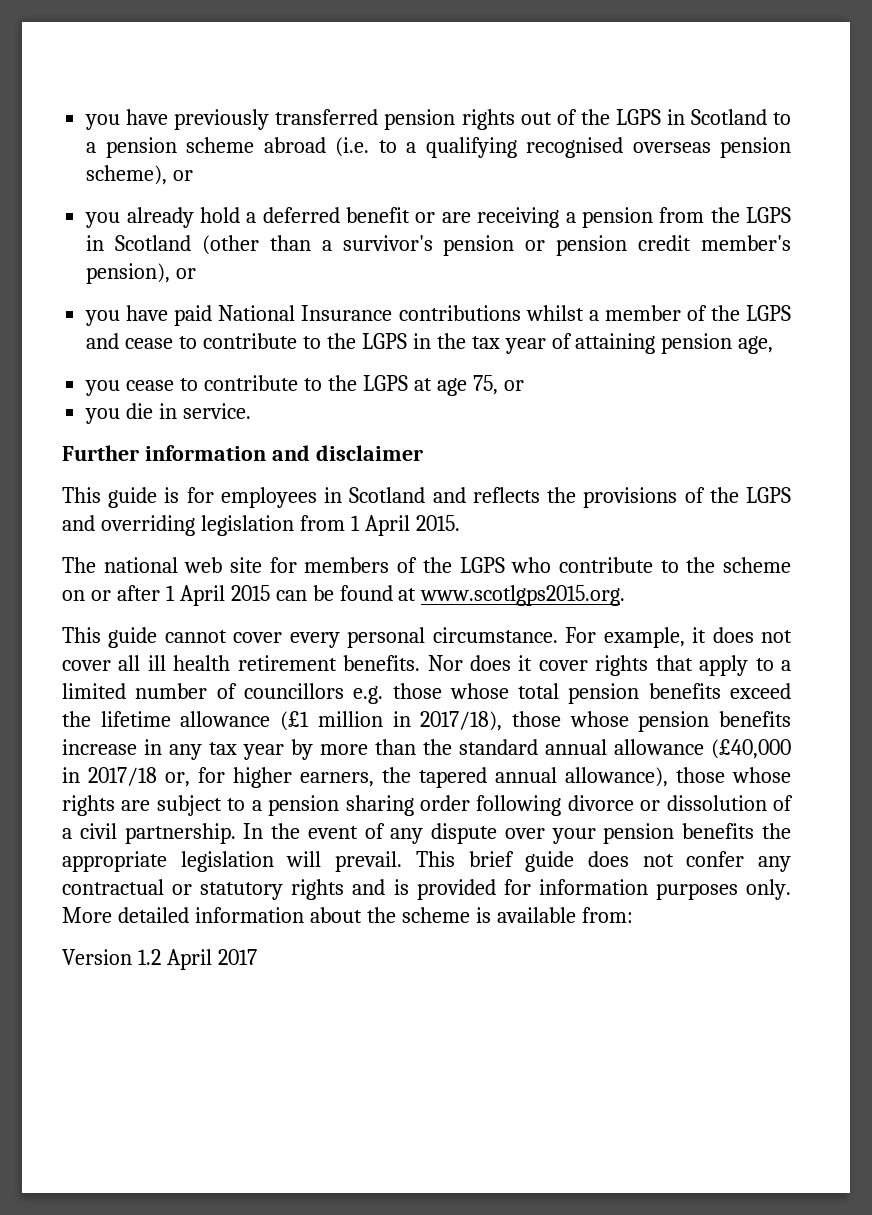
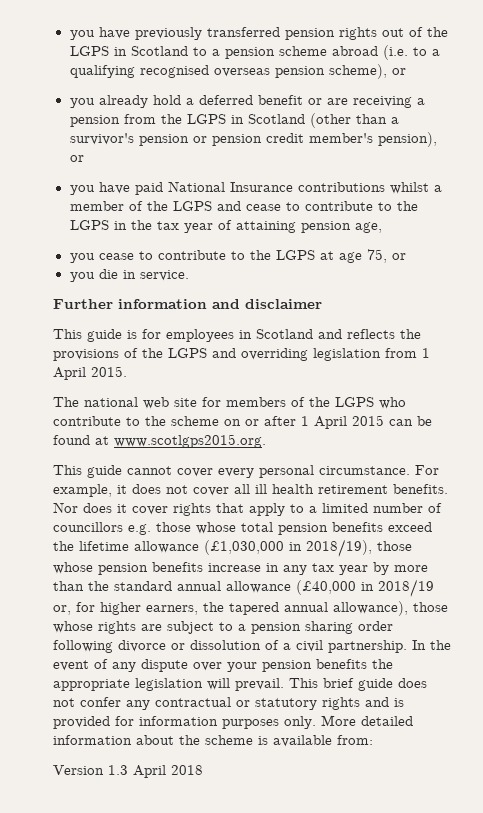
- Nor does it cover rights that apply to a limited number of councillors e.g. those whose total pension benefits exceed the lifetime allowance (£1 million in 2017/18), those whose pension benefits increase in any tax year by more than the standard annual allowance (£40,000 in 2017/18 or, for higher earners, the tapered annual allowance), those whose rights are subject to a pension sharing order following divorce or dissolution of a civil partnership.
+ Nor does it cover rights that apply to a limited number of councillors e.g. those whose total pension benefits exceed the lifetime allowance (£1,030,000 in 2018/19), those whose pension benefits increase in any tax year by more than the standard annual allowance (£40,000 in 2018/19 or, for higher earners, the tapered annual allowance), those whose rights are subject to a pension sharing order following divorce or dissolution of a civil partnership.
- Version 1.2 April 2017
+ Version 1.3 April 2018

